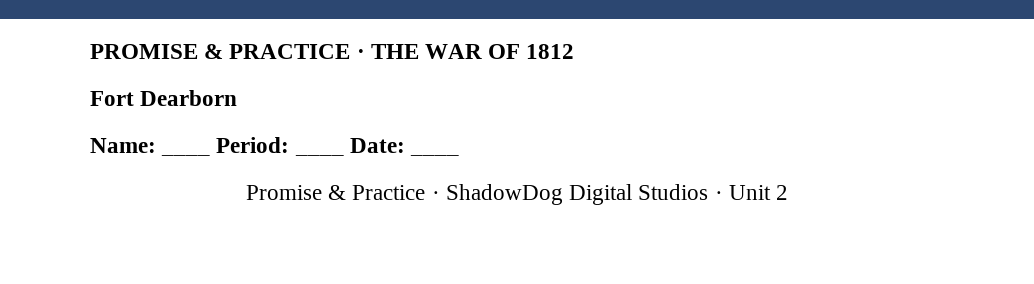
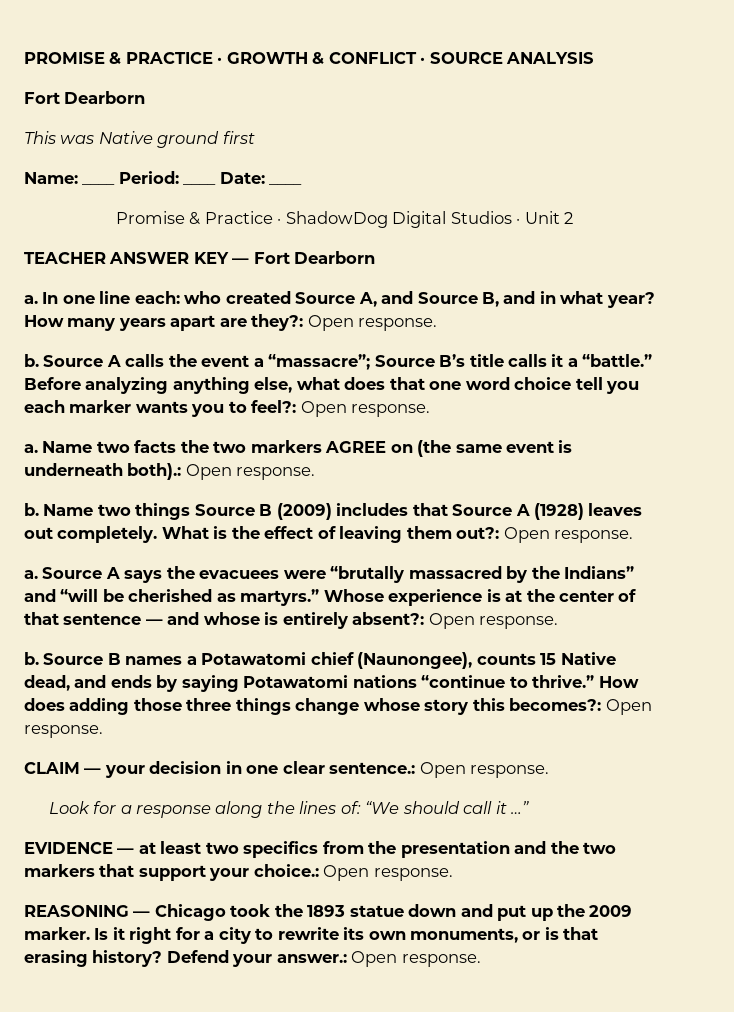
- PROMISE & PRACTICE · THE WAR OF 1812
+ PROMISE & PRACTICE · GROWTH & CONFLICT · SOURCE ANALYSIS
  Fort Dearborn
+ This was Native ground first
+ TEACHER ANSWER KEY — Fort Dearborn
+ a. In one line each: who created Source A, and Source B, and in what year? How many years apart are they?: Open response.
+ b. Source A calls the event a “massacre”; Source B’s title calls it a “battle.” Before analyzing anything else, what does that one word choice tell you each marker wants you to feel?: Open response.
+ a. Name two facts the two markers AGREE on (the same event is underneath both).: Open response.
+ b. Name two things Source B (2009) includes that Source A (1928) leaves out completely. What is the effect of leaving them out?: Open response.
+ a. Source A says the evacuees were “brutally massacred by the Indians” and “will be cherished as martyrs.” Whose experience is at the center of that sentence — and whose is entirely absent?: Open response.
+ b. Source B names a Potawatomi chief (Naunongee), counts 15 Native dead, and ends by saying Potawatomi nations “continue to thrive.” How does adding those three things change whose story this becomes?: Open response.
+ CLAIM — your decision in one clear sentence.: Open response.
+ Look for a response along the lines of: “We should call it …”
+ EVIDENCE — at least two specifics from the presentation and the two markers that support your choice.: Open response.
+ REASONING — Chicago took the 1893 statue down and put up the 2009 marker. Is it right for a city to rewrite its own monuments, or is that erasing history? Defend your answer.: Open response.

